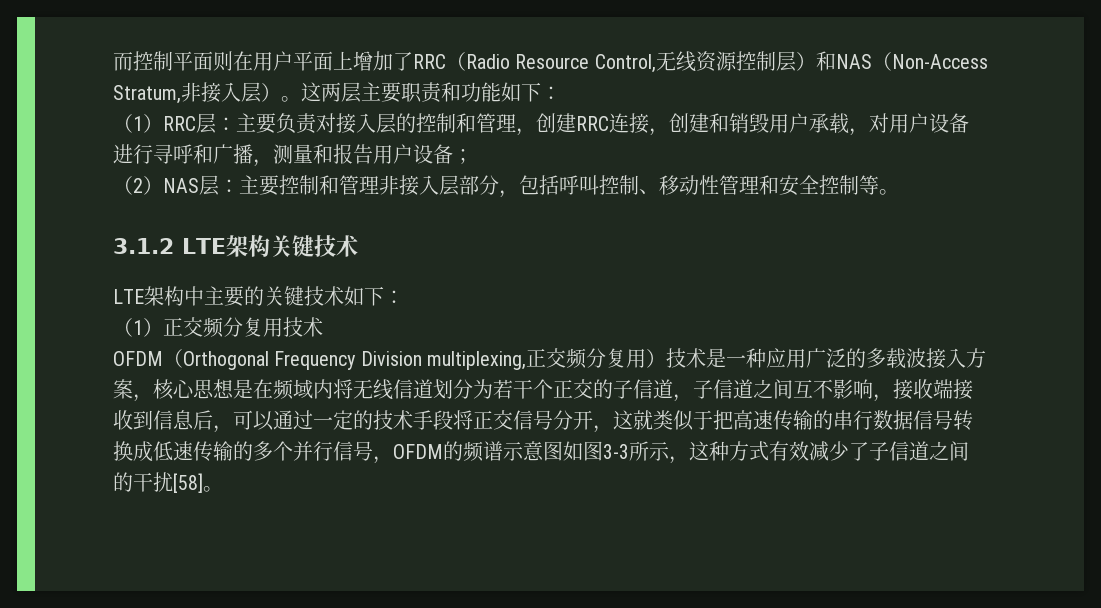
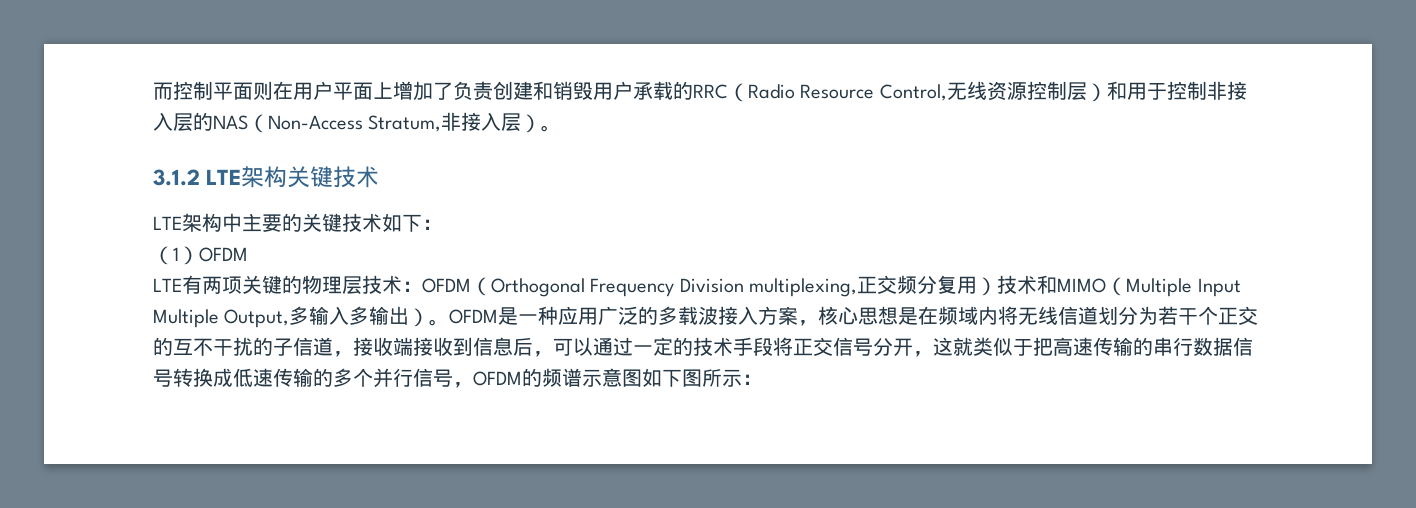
- 而控制平面则在用户平面上增加了RRC（Radio Resource Control,无线资源控制层）和NAS（Non-Access Stratum,非接入层）。这两层主要职责和功能如下：
- （1）RRC层：主要负责对接入层的控制和管理，创建RRC连接，创建和销毁用户承载，对用户设备进行寻呼和广播，测量和报告用户设备；
- （2）NAS层：主要控制和管理非接入层部分，包括呼叫控制、移动性管理和安全控制等。
+ 而控制平面则在用户平面上增加了负责创建和销毁用户承载的RRC（Radio Resource Control,无线资源控制层）和用于控制非接入层的NAS（Non-Access Stratum,非接入层）。
- （1）正交频分复用技术
- OFDM（Orthogonal Frequency Division multiplexing,正交频分复用）技术是一种应用广泛的多载波接入方案，核心思想是在频域内将无线信道划分为若干个正交的子信道，子信道之间互不影响，接收端接收到信息后，可以通过一定的技术手段将正交信号分开，这就类似于把高速传输的串行数据信号转换成低速传输的多个并行信号，OFDM的频谱示意图如图3-3所示，这种方式有效减少了子信道之间的干扰[58]。
+ （1）OFDM
+ LTE有两项关键的物理层技术：OFDM（Orthogonal Frequency Division multiplexing,正交频分复用）技术和MIMO（Multiple Input Multiple Output,多输入多输出）。OFDM是一种应用广泛的多载波接入方案，核心思想是在频域内将无线信道划分为若干个正交的互不干扰的子信道，接收端接收到信息后，可以通过一定的技术手段将正交信号分开，这就类似于把高速传输的串行数据信号转换成低速传输的多个并行信号，OFDM的频谱示意图如下图所示：

